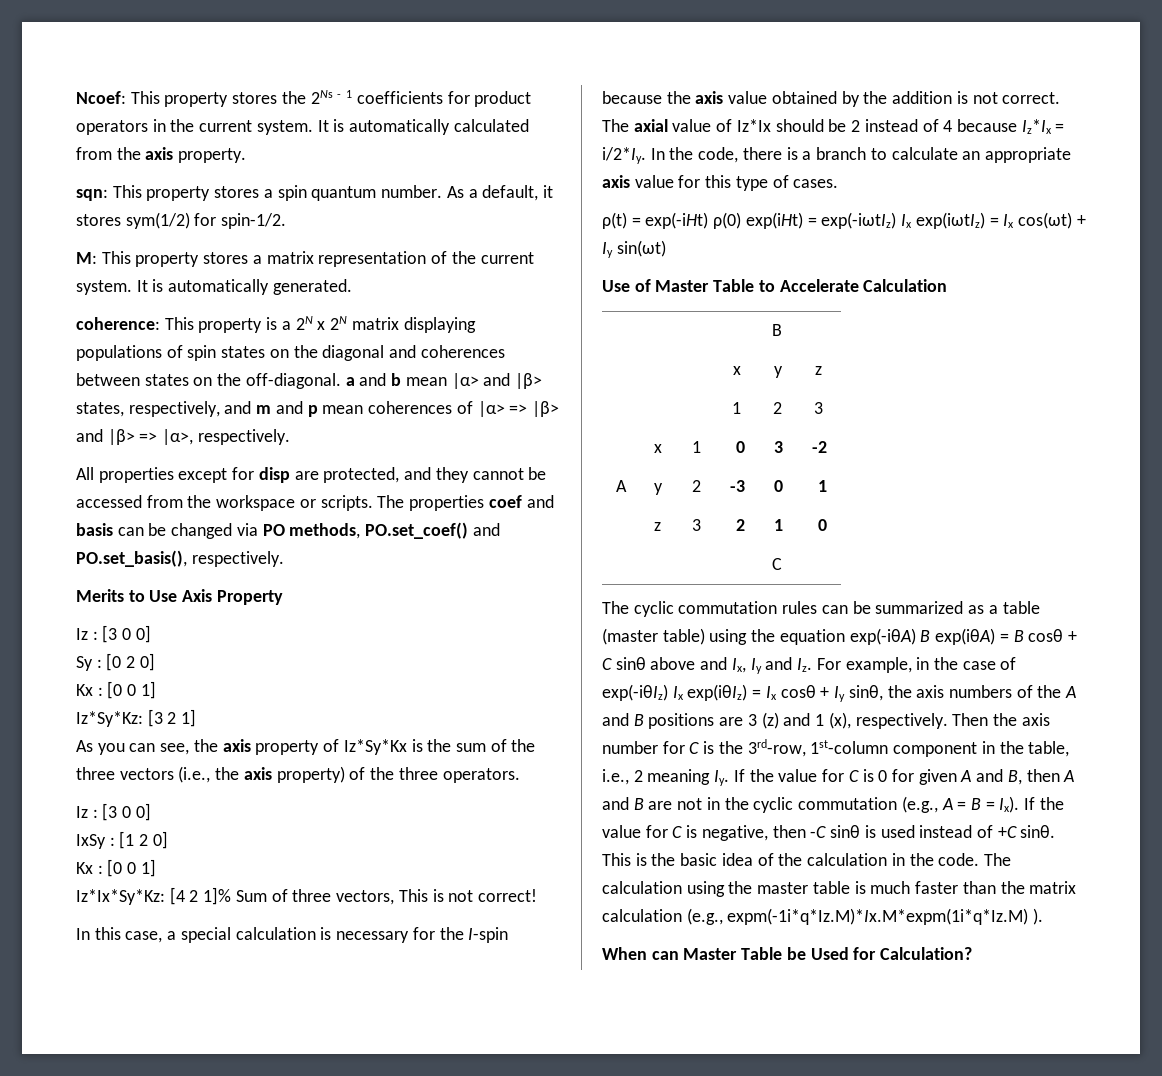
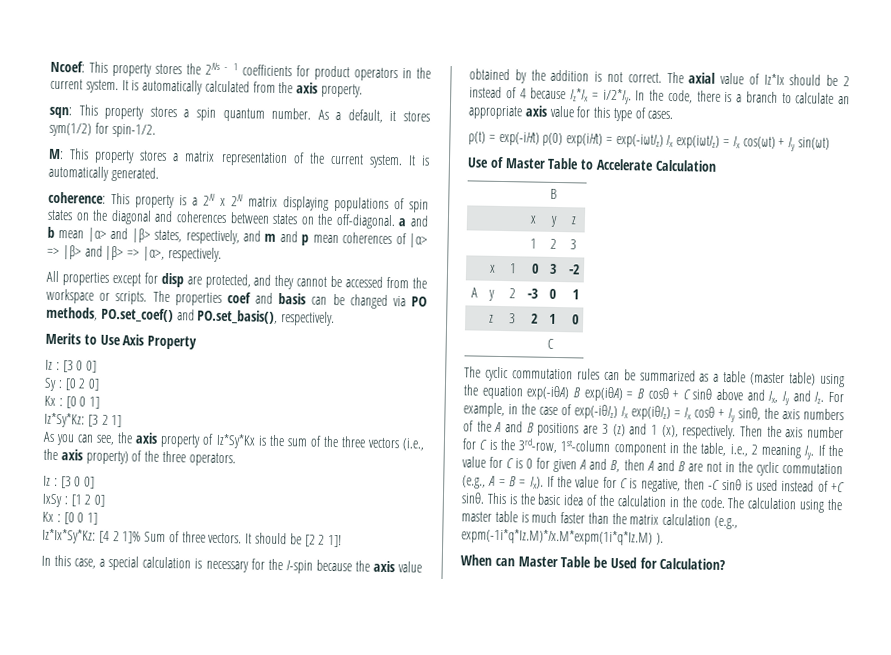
- Iz*Ix*Sy*Kz: [4 2 1]% Sum of three vectors, This is not correct!
+ Iz*Ix*Sy*Kz: [4 2 1]% Sum of three vectors. It should be [2 2 1]!

